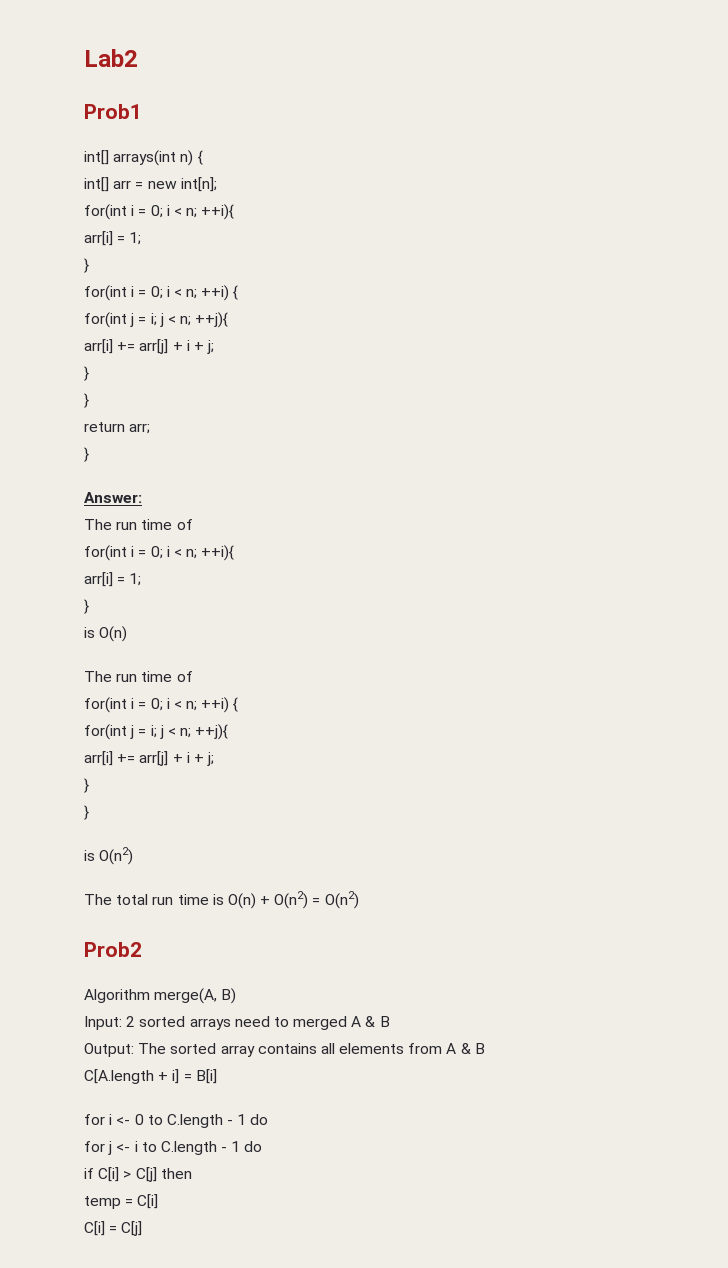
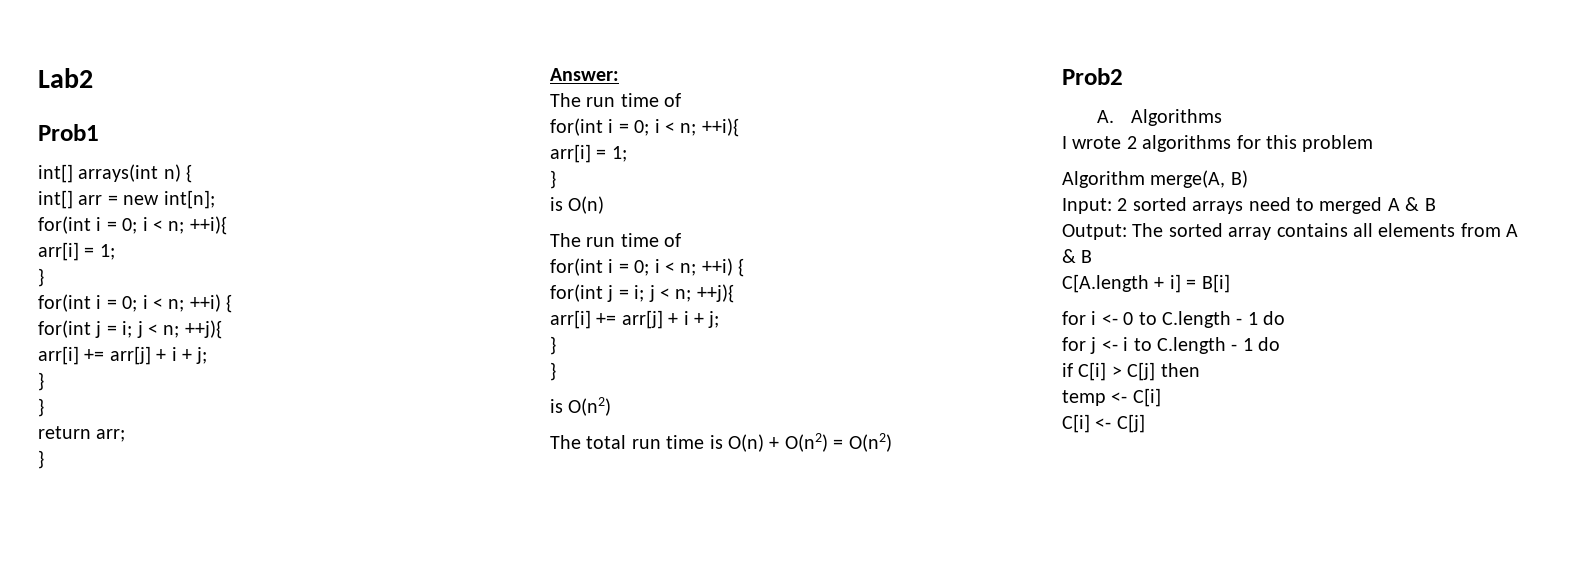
+ A. Algorithms
+ I wrote 2 algorithms for this problem
- temp = C[i]
+ temp <- C[i]
- C[i] = C[j]
+ C[i] <- C[j]

